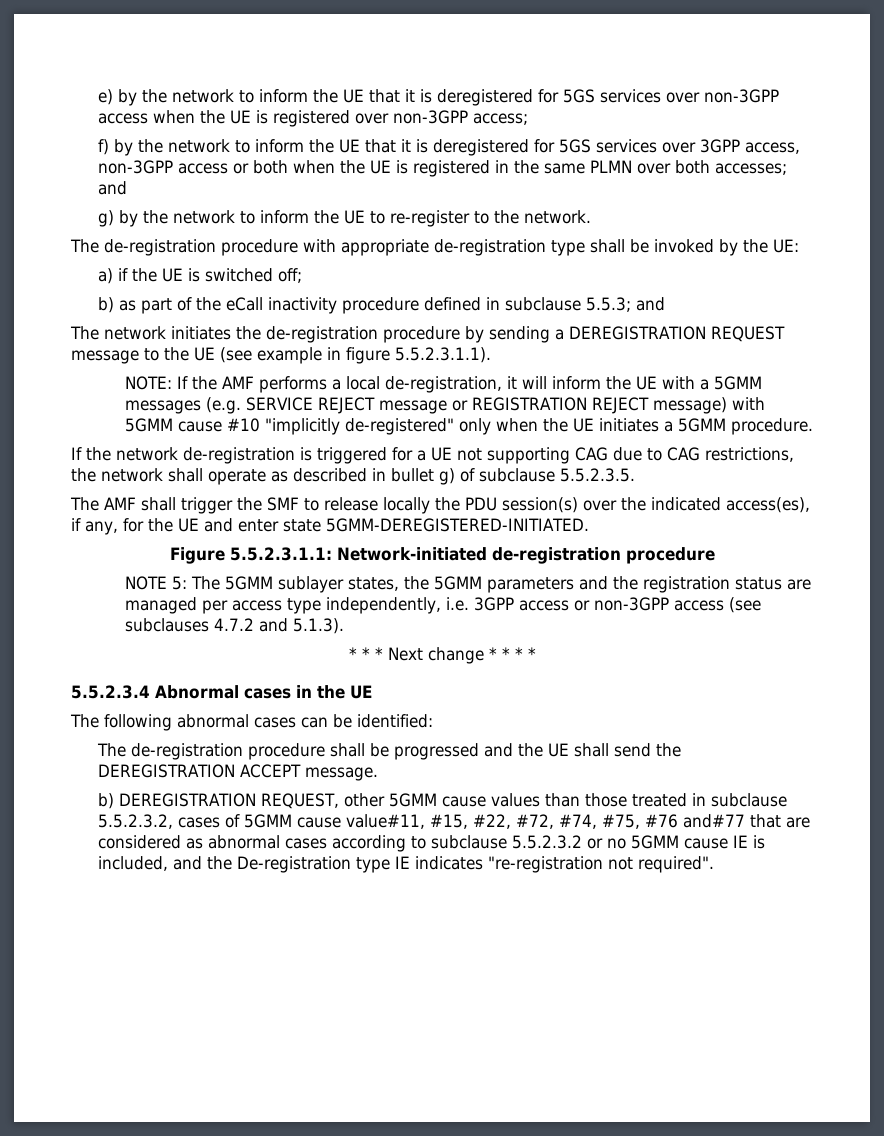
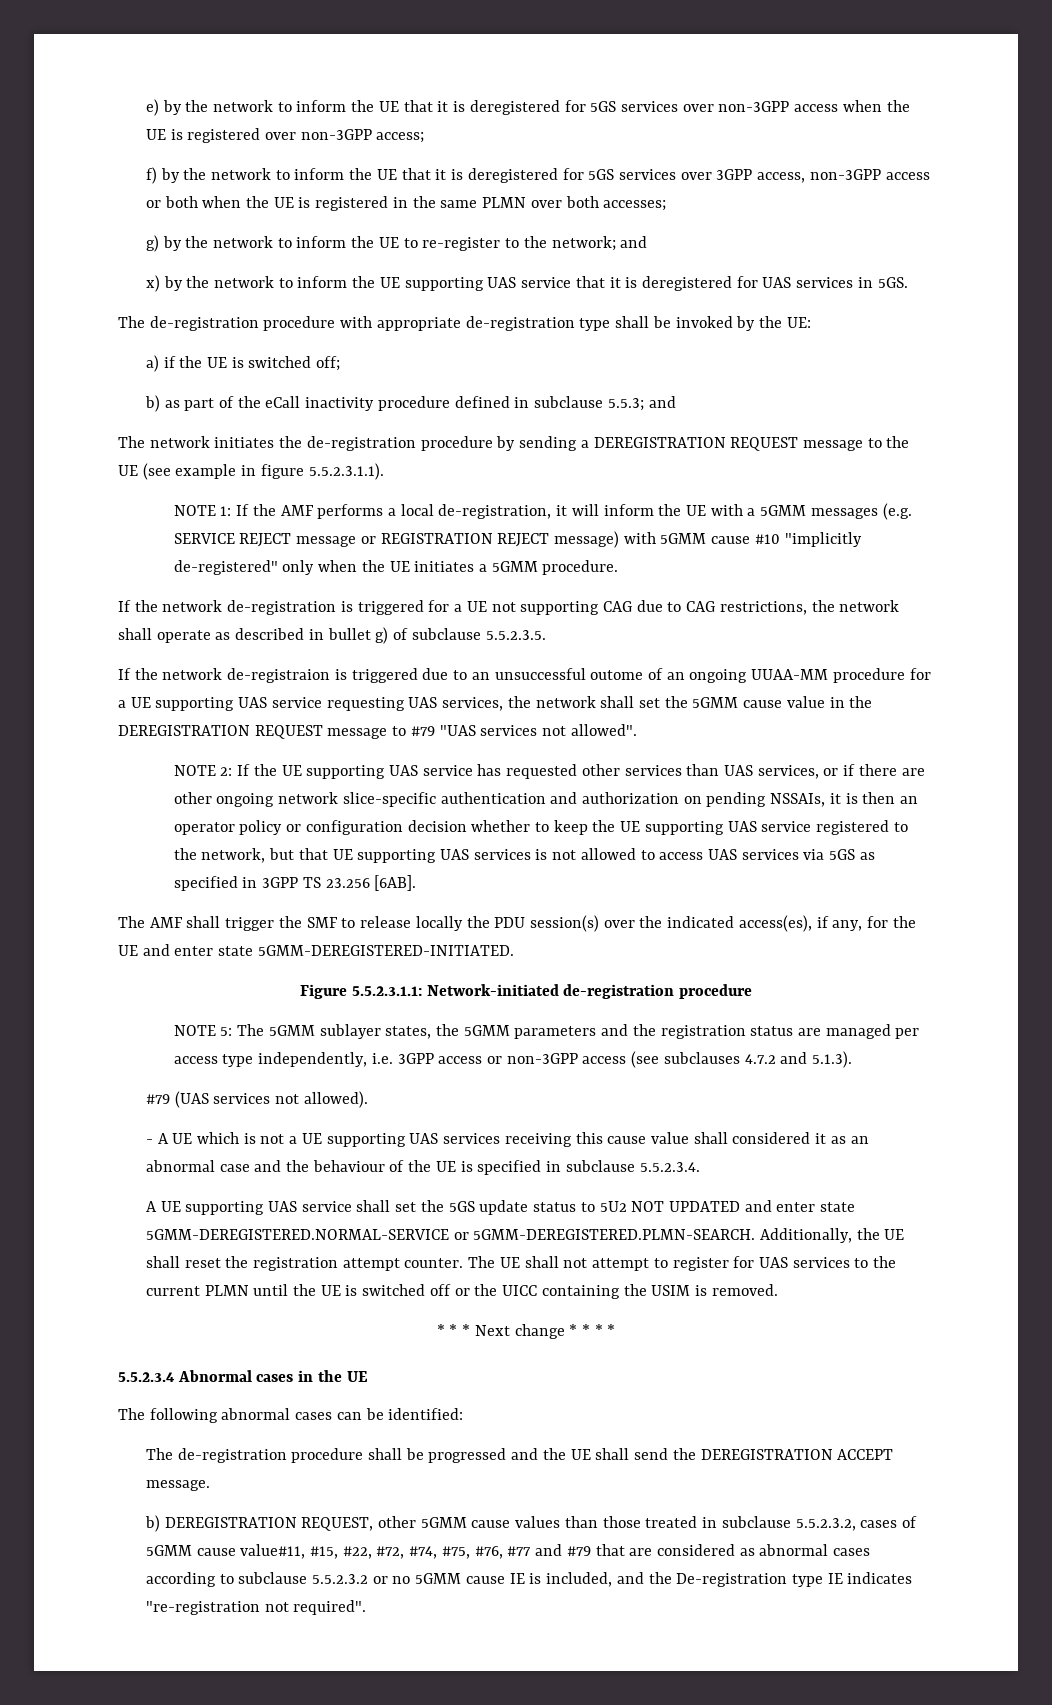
- f) by the network to inform the UE that it is deregistered for 5GS services over 3GPP access, non-3GPP access or both when the UE is registered in the same PLMN over both accesses; and
+ f) by the network to inform the UE that it is deregistered for 5GS services over 3GPP access, non-3GPP access or both when the UE is registered in the same PLMN over both accesses;
- g) by the network to inform the UE to re-register to the network.
+ g) by the network to inform the UE to re-register to the network; and
+ x) by the network to inform the UE supporting UAS service that it is deregistered for UAS services in 5GS.
- NOTE: If the AMF performs a local de-registration, it will inform the UE with a 5GMM messages (e.g. SERVICE REJECT message or REGISTRATION REJECT message) with 5GMM cause #10 "implicitly de-registered" only when the UE initiates a 5GMM procedure.
+ NOTE 1: If the AMF performs a local de-registration, it will inform the UE with a 5GMM messages (e.g. SERVICE REJECT message or REGISTRATION REJECT message) with 5GMM cause #10 "implicitly de-registered" only when the UE initiates a 5GMM procedure.
+ If the network de-registraion is triggered due to an unsuccessful outome of an ongoing UUAA-MM procedure for a UE supporting UAS service requesting UAS services, the network shall set the 5GMM cause value in the DEREGISTRATION REQUEST message to #79 "UAS services not allowed".
+ NOTE 2: If the UE supporting UAS service has requested other services than UAS services, or if there are other ongoing network slice-specific authentication and authorization on pending NSSAIs, it is then an operator policy or configuration decision whether to keep the UE supporting UAS service registered to the network, but that UE supporting UAS services is not allowed to access UAS services via 5GS as specified in 3GPP TS 23.256 [6AB].
+ #79 (UAS services not allowed).
+ - A UE which is not a UE supporting UAS services receiving this cause value shall considered it as an abnormal case and the behaviour of the UE is specified in subclause 5.5.2.3.4.
+ A UE supporting UAS service shall set the 5GS update status to 5U2 NOT UPDATED and enter state 5GMM-DEREGISTERED.NORMAL-SERVICE or 5GMM-DEREGISTERED.PLMN-SEARCH. Additionally, the UE shall reset the registration attempt counter. The UE shall not attempt to register for UAS services to the current PLMN until the UE is switched off or the UICC containing the USIM is removed.
- b) DEREGISTRATION REQUEST, other 5GMM cause values than those treated in subclause 5.5.2.3.2, cases of 5GMM cause value#11, #15, #22, #72, #74, #75, #76 and#77 that are considered as abnormal cases according to subclause 5.5.2.3.2 or no 5GMM cause IE is included, and the De-registration type IE indicates "re-registration not required".
+ b) DEREGISTRATION REQUEST, other 5GMM cause values than those treated in subclause 5.5.2.3.2, cases of 5GMM cause value#11, #15, #22, #72, #74, #75, #76, #77 and #79 that are considered as abnormal cases according to subclause 5.5.2.3.2 or no 5GMM cause IE is included, and the De-registration type IE indicates "re-registration not required".

